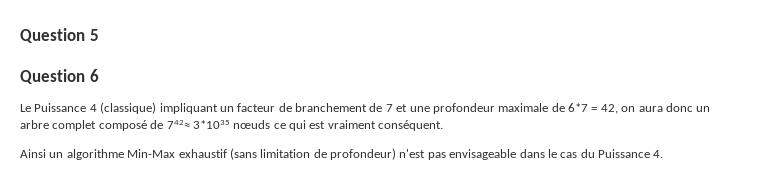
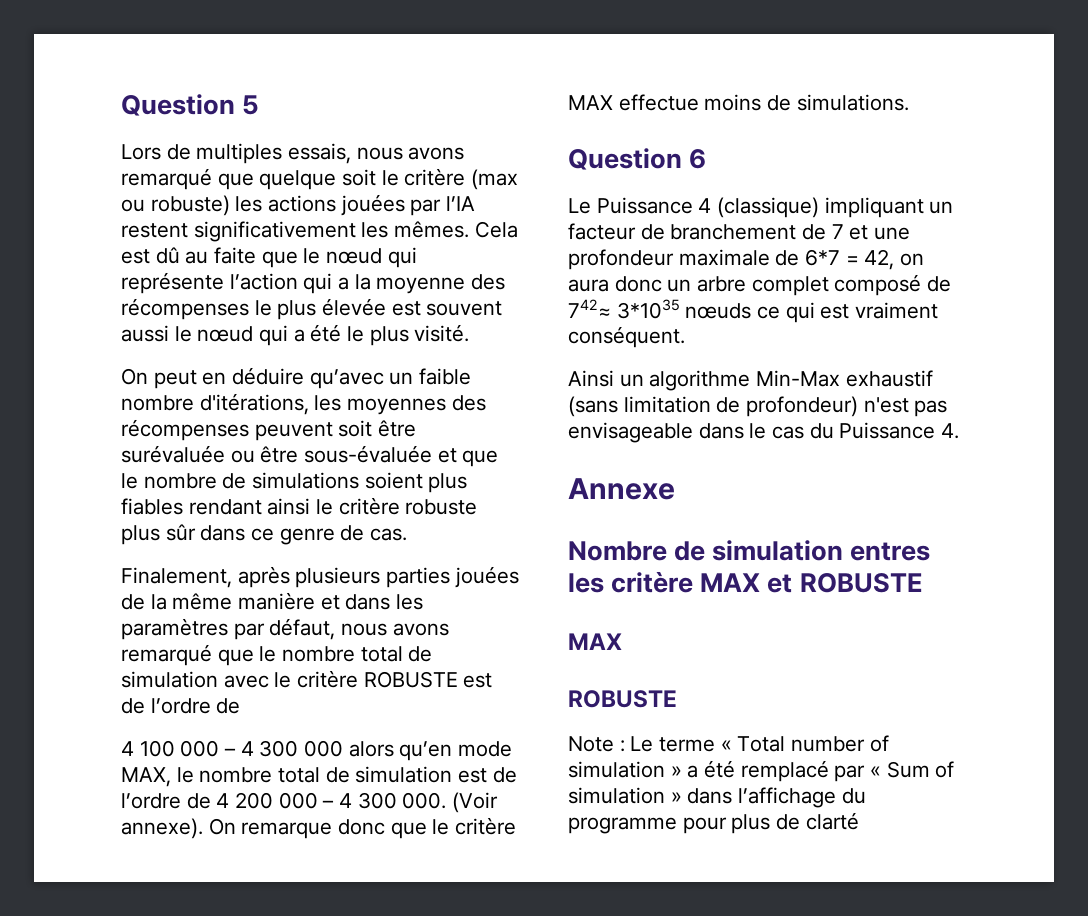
+ Lors de multiples essais, nous avons remarqué que quelque soit le critère (max ou robuste) les actions jouées par l’IA restent significativement les mêmes. Cela est dû au faite que le nœud qui représente l’action qui a la moyenne des récompenses le plus élevée est souvent aussi le nœud qui a été le plus visité.
+ On peut en déduire qu’avec un faible nombre d'itérations, les moyennes des récompenses peuvent soit être surévaluée ou être sous-évaluée et que le nombre de simulations soient plus fiables rendant ainsi le critère robuste plus sûr dans ce genre de cas.
+ Finalement, après plusieurs parties jouées de la même manière et dans les paramètres par défaut, nous avons remarqué que le nombre total de simulation avec le critère ROBUSTE est de l’ordre de
+ 4 100 000 – 4 300 000 alors qu’en mode MAX, le nombre total de simulation est de l’ordre de 4 200 000 – 4 300 000. (Voir annexe). On remarque donc que le critère MAX effectue moins de simulations.
+ Annexe
+ Nombre de simulation entres les critère MAX et ROBUSTE
+ MAX
+ ROBUSTE
+ Note : Le terme « Total number of simulation » a été remplacé par « Sum of simulation » dans l’affichage du programme pour plus de clarté

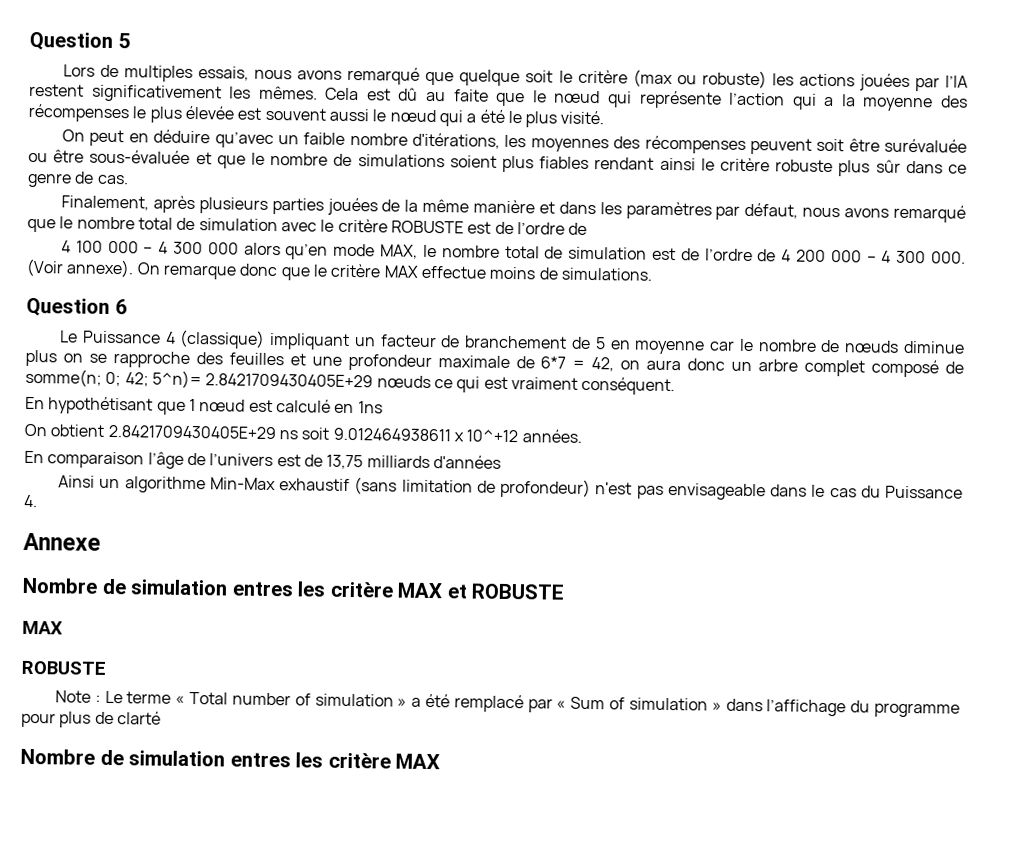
- Le Puissance 4 (classique) impliquant un facteur de branchement de 7 et une profondeur maximale de 6*7 = 42, on aura donc un arbre complet composé de 742≈ 3*1035 nœuds ce qui est vraiment conséquent.
+ Le Puissance 4 (classique) impliquant un facteur de branchement de 5 en moyenne car le nombre de nœuds diminue plus on se rapproche des feuilles et une profondeur maximale de 6*7 = 42, on aura donc un arbre complet composé de somme(n; 0; 42; 5^n)= 2.8421709430405E+29 nœuds ce qui est vraiment conséquent.
+ En hypothétisant que 1 nœud est calculé en 1ns
+ On obtient 2.8421709430405E+29 ns soit 9.012464938611 x 10^+12 années.
+ En comparaison l’âge de l’univers est de 13,75 milliards d'années
  Note : Le terme « Total number of simulation » a été remplacé par « Sum of simulation » dans l’affichage du programme pour plus de clarté
+ Nombre de simulation entres les critère MAX

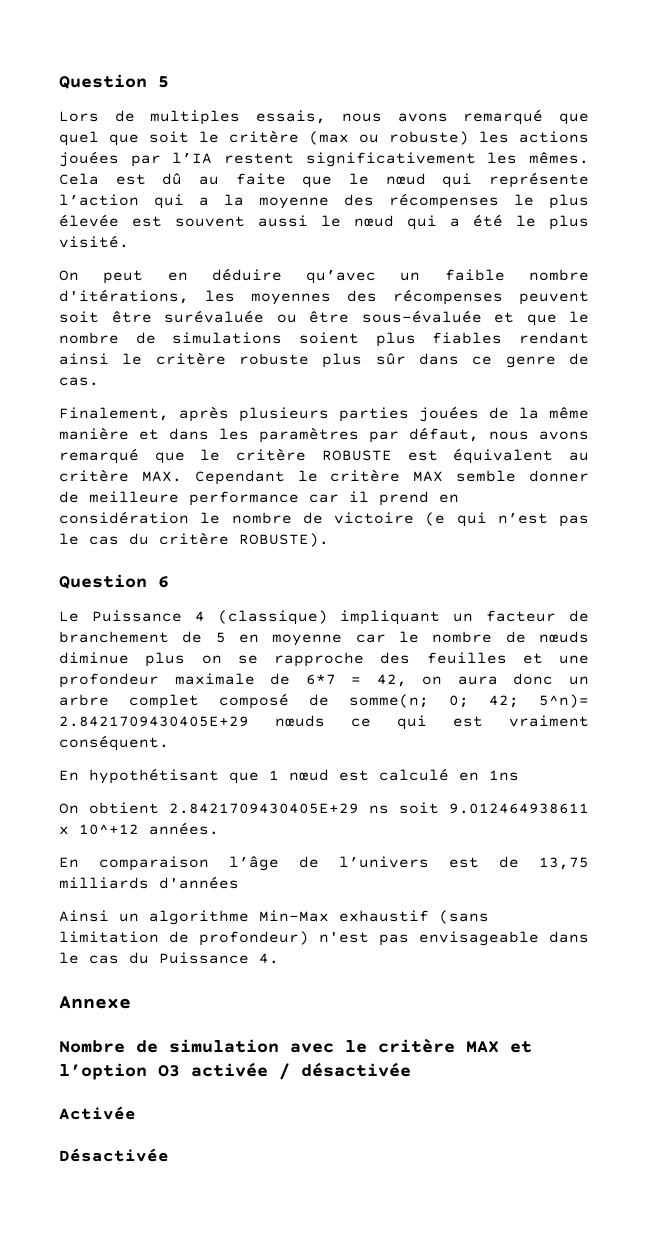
- Lors de multiples essais, nous avons remarqué que quelque soit le critère (max ou robuste) les actions jouées par l’IA restent significativement les mêmes.
+ Lors de multiples essais, nous avons remarqué que quel que soit le critère (max ou robuste) les actions jouées par l’IA restent significativement les mêmes.
- Finalement, après plusieurs parties jouées de la même manière et dans les paramètres par défaut, nous avons remarqué que le nombre total de simulation avec le critère ROBUSTE est de l’ordre de
- 4 100 000 – 4 300 000 alors qu’en mode MAX, le nombre total de simulation est de l’ordre de 4 200 000 – 4 300 000. (Voir annexe). On remarque donc que le critère MAX effectue moins de simulations.
+ Finalement, après plusieurs parties jouées de la même manière et dans les paramètres par défaut, nous avons remarqué que le critère ROBUSTE est équivalent au critère MAX. Cependant le critère MAX semble donner de meilleure performance car il prend en considération le nombre de victoire (e qui n’est pas le cas du critère ROBUSTE).
- Nombre de simulation entres les critère MAX et ROBUSTE
- MAX
- ROBUSTE
- Note : Le terme « Total number of simulation » a été remplacé par « Sum of simulation » dans l’affichage du programme pour plus de clarté
- Nombre de simulation entres les critère MAX
+ Nombre de simulation avec le critère MAX et l’option O3 activée / désactivée
+ Activée
+ Désactivée

